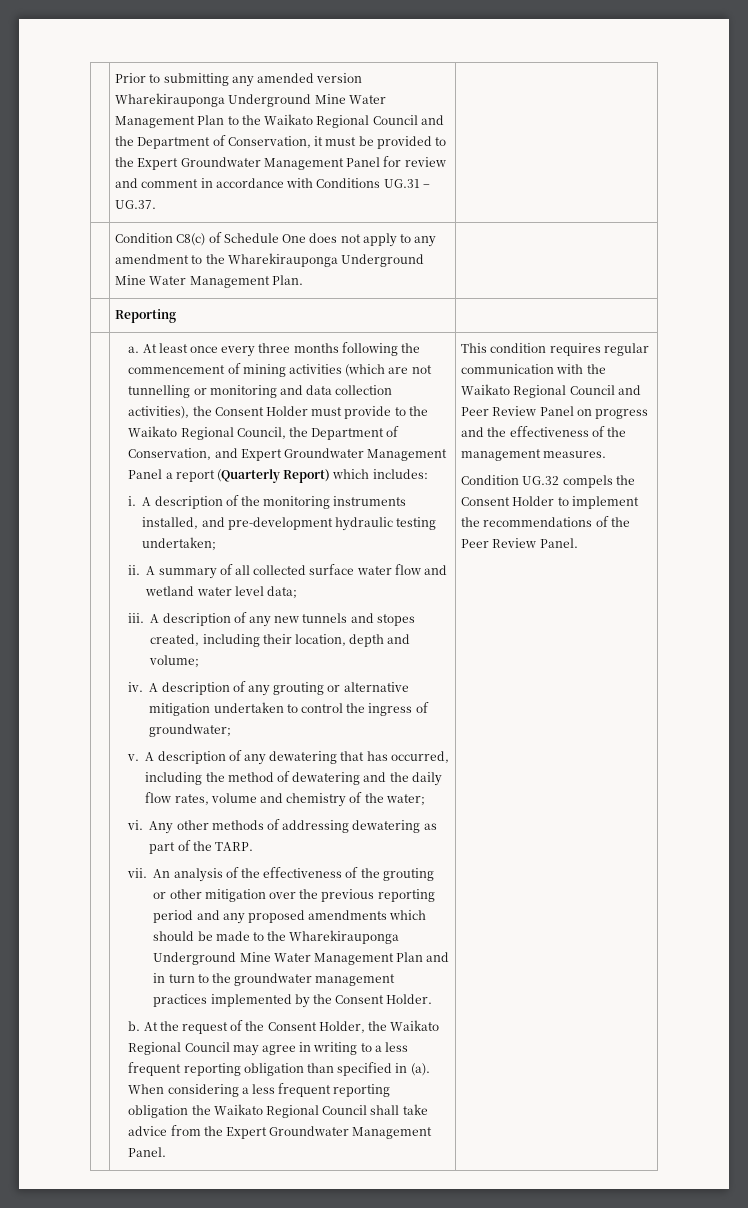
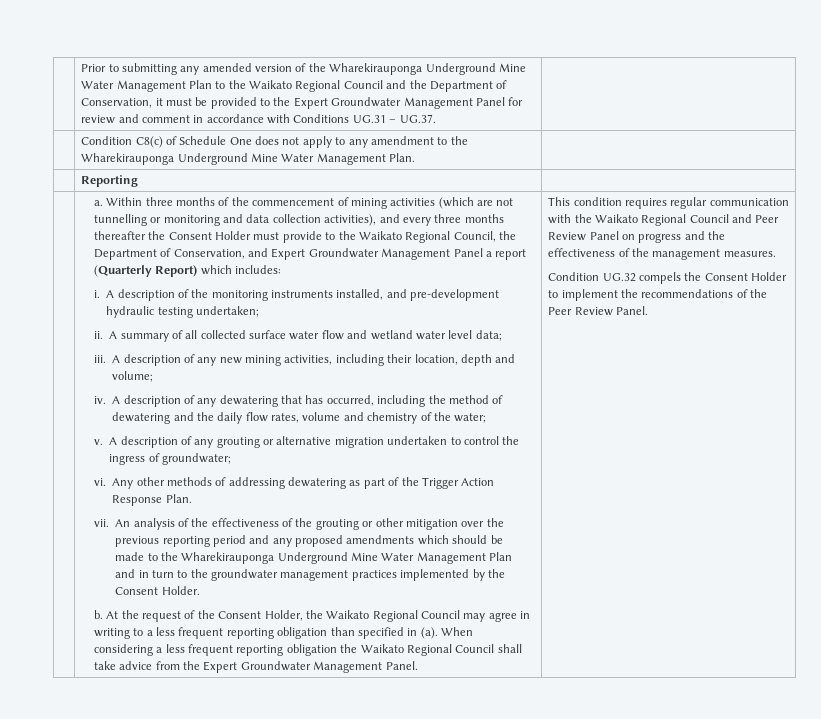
- Prior to submitting any amended version Wharekirauponga Underground Mine Water Management Plan to the Waikato Regional Council and the Department of Conservation, it must be provided to the Expert Groundwater Management Panel for review and comment in accordance with Conditions UG.31 – UG.37.
+ Prior to submitting any amended version of the Wharekirauponga Underground Mine Water Management Plan to the Waikato Regional Council and the Department of Conservation, it must be provided to the Expert Groundwater Management Panel for review and comment in accordance with Conditions UG.31 – UG.37.
- At least once every three months following the commencement of mining activities (which are not tunnelling or monitoring and data collection activities), the Consent Holder must provide to the Waikato Regional Council, the Department of Conservation, and Expert Groundwater Management Panel a report (Quarterly Report) which includes:
+ Within three months of the commencement of mining activities (which are not tunnelling or monitoring and data collection activities), and every three months thereafter the Consent Holder must provide to the Waikato Regional Council, the Department of Conservation, and Expert Groundwater Management Panel a report (Quarterly Report) which includes:
- A description of any new tunnels and stopes created, including their location, depth and volume;
+ A description of any new mining activities, including their location, depth and volume;
- A description of any grouting or alternative mitigation undertaken to control the ingress of groundwater;
- v. A description of any dewatering that has occurred, including the method of dewatering and the daily flow rates, volume and chemistry of the water;
+ A description of any dewatering that has occurred, including the method of dewatering and the daily flow rates, volume and chemistry of the water;
+ v. A description of any grouting or alternative migration undertaken to control the ingress of groundwater;
- Any other methods of addressing dewatering as part of the TARP.
+ Any other methods of addressing dewatering as part of the Trigger Action Response Plan.

